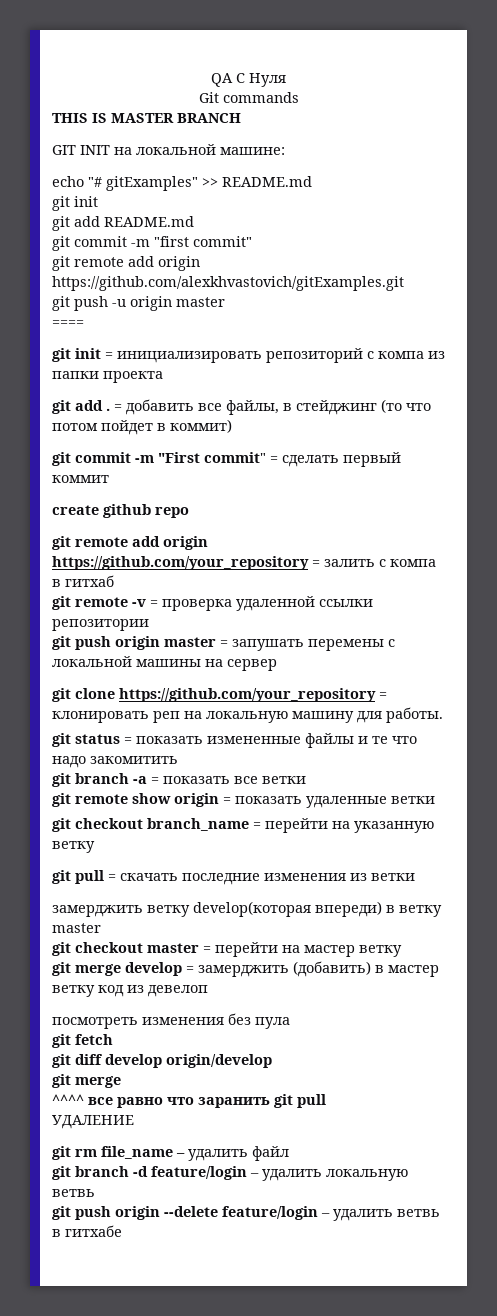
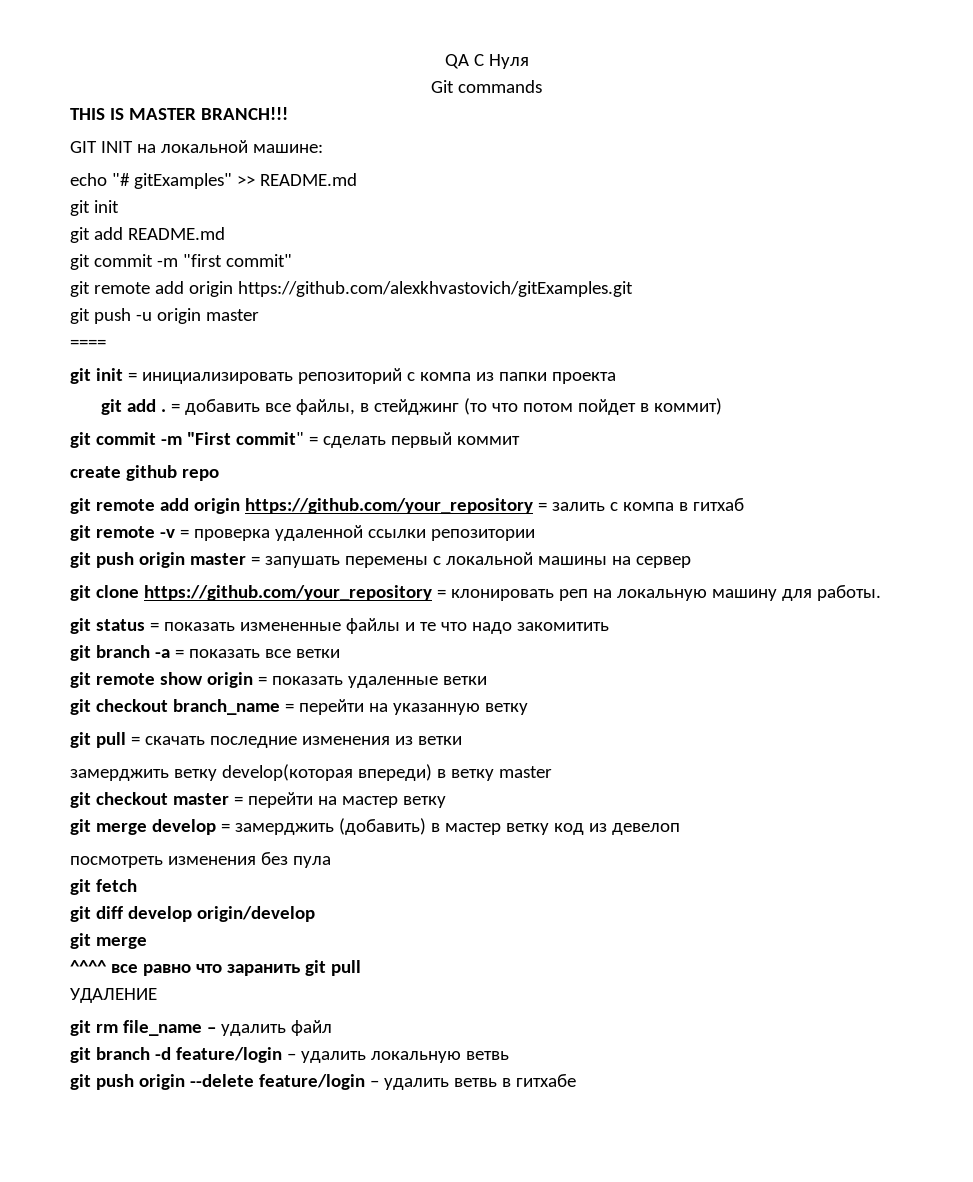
- THIS IS MASTER BRANCH
+ THIS IS MASTER BRANCH!!!

